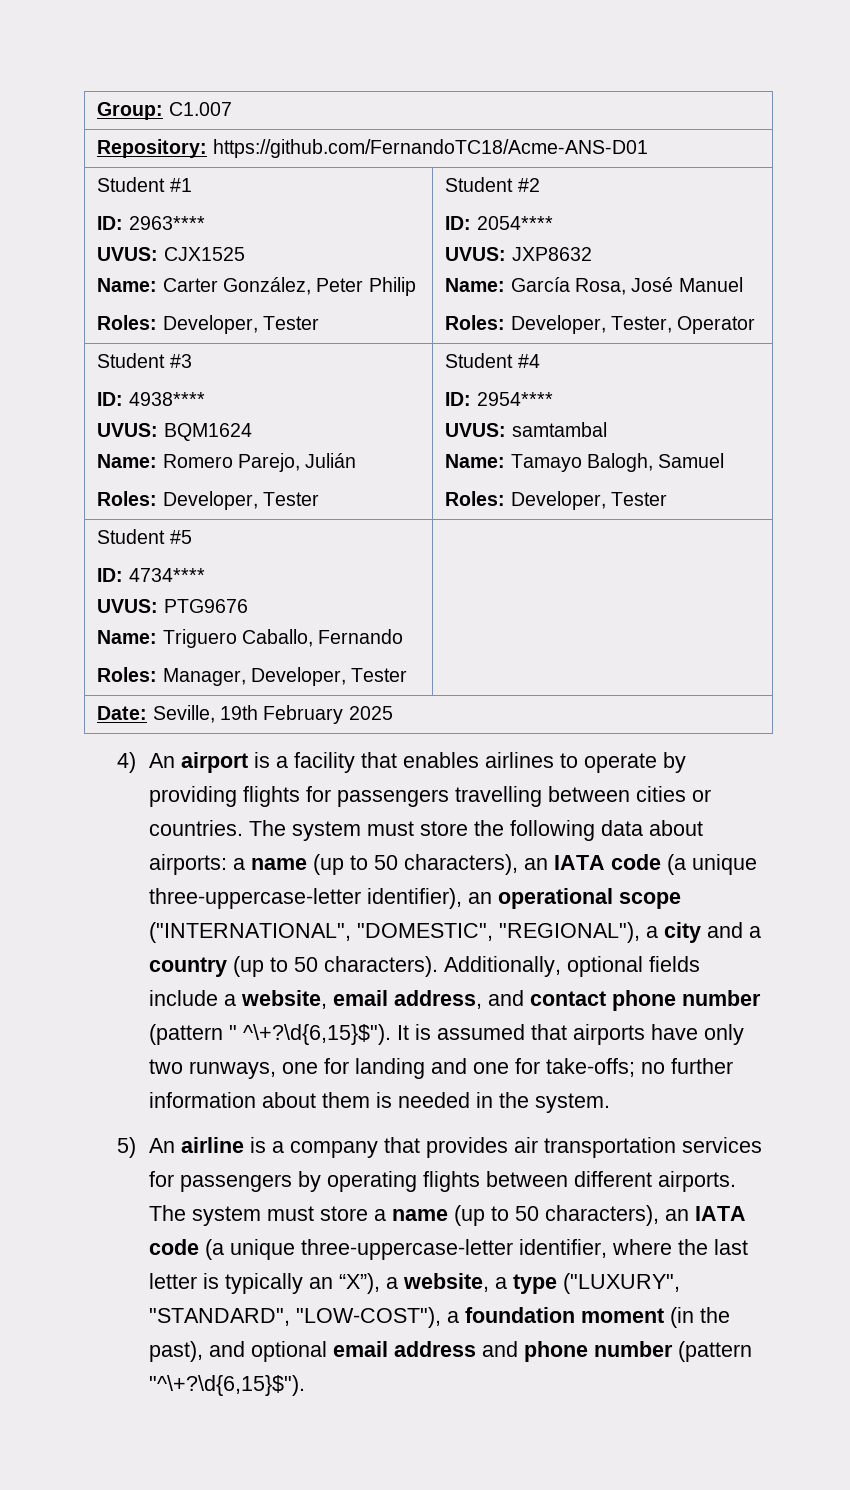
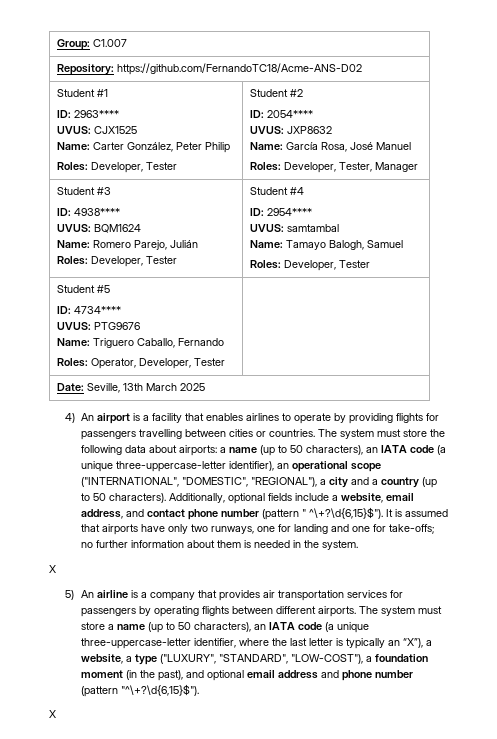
- Repository: https://github.com/FernandoTC18/Acme-ANS-D01
+ Repository: https://github.com/FernandoTC18/Acme-ANS-D02
  Student #1
  ID: 2963****
  UVUS: CJX1525
  Name: Carter González, Peter Philip
  Roles: Developer, Tester | Student #2
  ID: 2054****
  UVUS: JXP8632
  Name: García Rosa, José Manuel
- Roles: Developer, Tester, Operator
+ Roles: Developer, Tester, Manager
  Student #5
  ID: 4734****
  UVUS: PTG9676
  Name: Triguero Caballo, Fernando
- Roles: Manager, Developer, Tester |
+ Roles: Operator, Developer, Tester |
- Date: Seville, 19th February 2025
+ Date: Seville, 13th March 2025
  It is assumed that airports have only two runways, one for landing and one for take-offs; no further information about them is needed in the system.
+ X
  The system must store a name (up to 50 characters), an IATA code (a unique three-uppercase-letter identifier, where the last letter is typically an “X”), a website, a type ("LUXURY", "STANDARD", "LOW-COST"), a foundation moment (in the past), and optional email address and phone number (pattern "^\+?\d{6,15}$").
+ X

